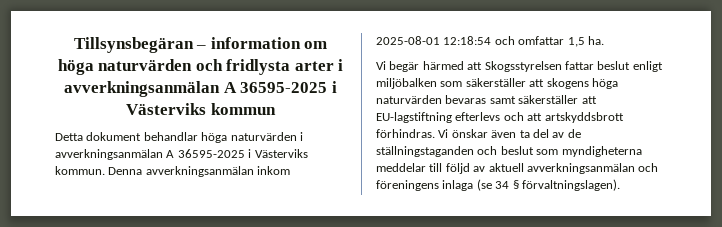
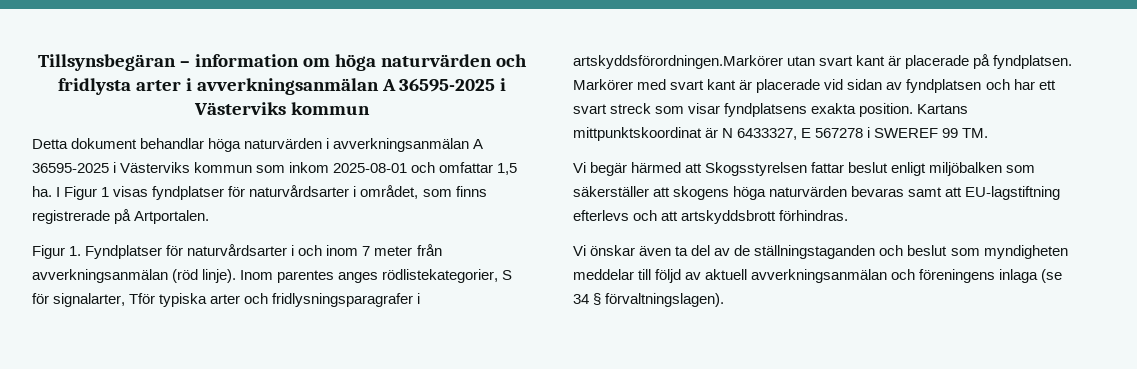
- Detta dokument behandlar höga naturvärden i avverkningsanmälan A 36595-2025 i Västerviks kommun. Denna avverkningsanmälan inkom 2025-08-01 12:18:54 och omfattar 1,5 ha.
+ Detta dokument behandlar höga naturvärden i avverkningsanmälan A 36595-2025 i Västerviks kommun som inkom 2025-08-01 och omfattar 1,5 ha. I Figur 1 visas fyndplatser för naturvårdsarter i området, som finns registrerade på Artportalen.
+ Figur 1. Fyndplatser för naturvårdsarter i och inom 7 meter från avverkningsanmälan (röd linje). Inom parentes anges rödlistekategorier, S för signalarter, Tför typiska arter och fridlysningsparagrafer i artskyddsförordningen.Markörer utan svart kant är placerade på fyndplatsen. Markörer med svart kant är placerade vid sidan av fyndplatsen och har ett svart streck som visar fyndplatsens exakta position. Kartans mittpunktskoordinat är N 6433327, E 567278 i SWEREF 99 TM.
- Vi begär härmed att Skogsstyrelsen fattar beslut enligt miljöbalken som säkerställer att skogens höga naturvärden bevaras samt säkerställer att EU-lagstiftning efterlevs och att artskyddsbrott förhindras. Vi önskar även ta del av de ställningstaganden och beslut som myndigheterna meddelar till följd av aktuell avverkningsanmälan och föreningens inlaga (se 34 § förvaltningslagen).
+ Vi begär härmed att Skogsstyrelsen fattar beslut enligt miljöbalken som säkerställer att skogens höga naturvärden bevaras samt att EU-lagstiftning efterlevs och att artskyddsbrott förhindras.
+ Vi önskar även ta del av de ställningstaganden och beslut som myndigheten meddelar till följd av aktuell avverkningsanmälan och föreningens inlaga (se 34 § förvaltningslagen).

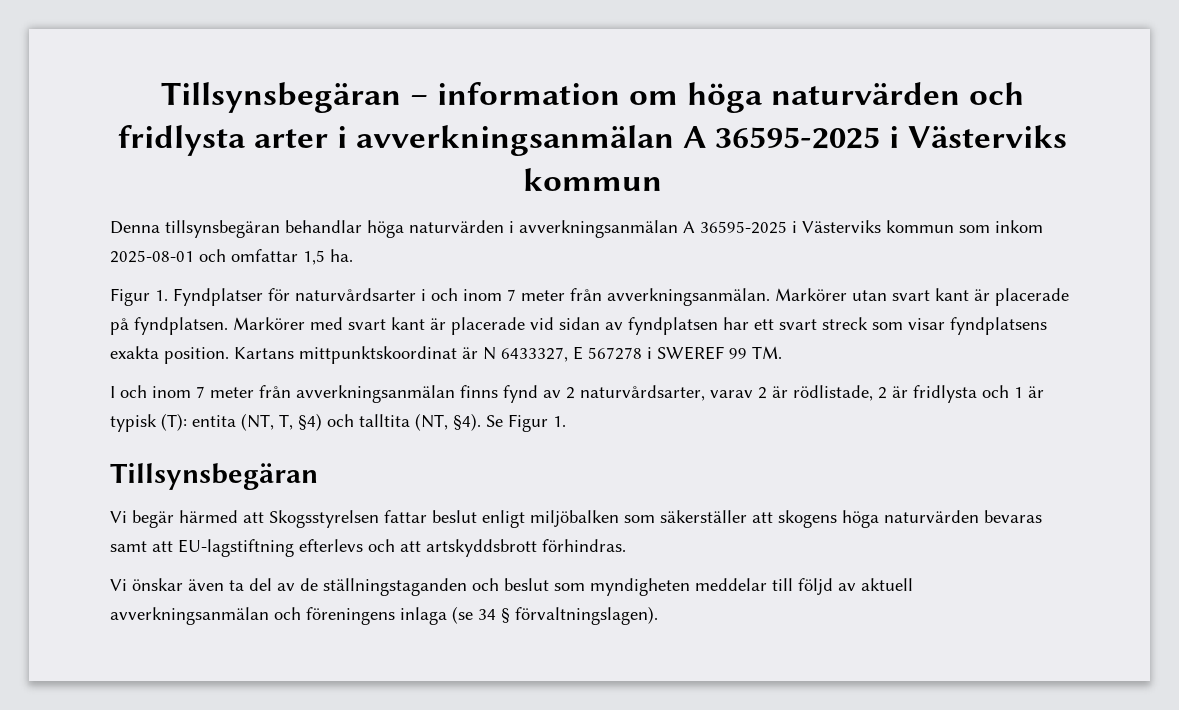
- Detta dokument behandlar höga naturvärden i avverkningsanmälan A 36595-2025 i Västerviks kommun som inkom 2025-08-01 och omfattar 1,5 ha. I Figur 1 visas fyndplatser för naturvårdsarter i området, som finns registrerade på Artportalen.
+ Denna tillsynsbegäran behandlar höga naturvärden i avverkningsanmälan A 36595-2025 i Västerviks kommun som inkom 2025-08-01 och omfattar 1,5 ha.
- Figur 1. Fyndplatser för naturvårdsarter i och inom 7 meter från avverkningsanmälan (röd linje). Inom parentes anges rödlistekategorier, S för signalarter, Tför typiska arter och fridlysningsparagrafer i artskyddsförordningen.Markörer utan svart kant är placerade på fyndplatsen.
+ Figur 1. Fyndplatser för naturvårdsarter i och inom 7 meter från avverkningsanmälan. Markörer utan svart kant är placerade på fyndplatsen.
- Markörer med svart kant är placerade vid sidan av fyndplatsen och har ett svart streck som visar fyndplatsens exakta position.
+ Markörer med svart kant är placerade vid sidan av fyndplatsen har ett svart streck som visar fyndplatsens exakta position.
+ I och inom 7 meter från avverkningsanmälan finns fynd av 2 naturvårdsarter, varav 2 är rödlistade, 2 är fridlysta och 1 är typisk (T): entita (NT, T, §4) och talltita (NT, §4). Se Figur 1.
+ Tillsynsbegäran

